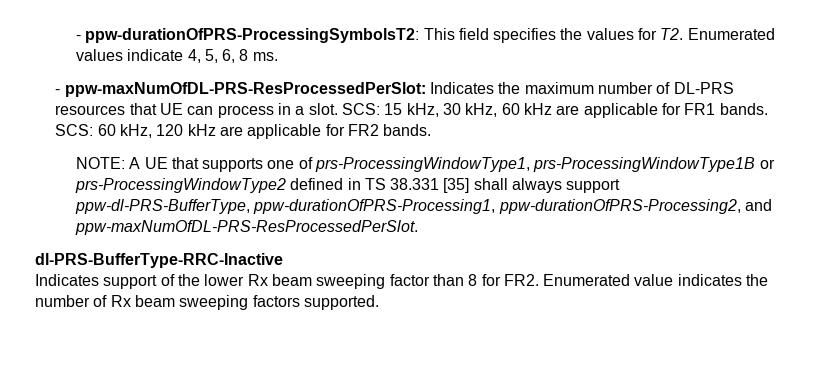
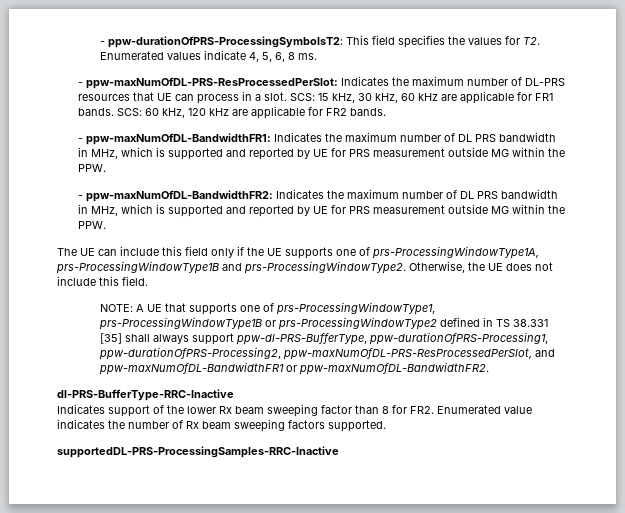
+ - ppw-maxNumOfDL-BandwidthFR1: Indicates the maximum number of DL PRS bandwidth in MHz, which is supported and reported by UE for PRS measurement outside MG within the PPW.
+ - ppw-maxNumOfDL-BandwidthFR2: Indicates the maximum number of DL PRS bandwidth in MHz, which is supported and reported by UE for PRS measurement outside MG within the PPW.
+ The UE can include this field only if the UE supports one of prs-ProcessingWindowType1A, prs-ProcessingWindowType1B and prs-ProcessingWindowType2. Otherwise, the UE does not include this field.
- NOTE: A UE that supports one of prs-ProcessingWindowType1, prs-ProcessingWindowType1B or prs-ProcessingWindowType2 defined in TS 38.331 [35] shall always support ppw-dl-PRS-BufferType, ppw-durationOfPRS-Processing1, ppw-durationOfPRS-Processing2, and ppw-maxNumOfDL-PRS-ResProcessedPerSlot.
+ NOTE: A UE that supports one of prs-ProcessingWindowType1, prs-ProcessingWindowType1B or prs-ProcessingWindowType2 defined in TS 38.331 [35] shall always support ppw-dl-PRS-BufferType, ppw-durationOfPRS-Processing1, ppw-durationOfPRS-Processing2, ppw-maxNumOfDL-PRS-ResProcessedPerSlot, and ppw-maxNumOfDL-BandwidthFR1 or ppw-maxNumOfDL-BandwidthFR2.
+ supportedDL-PRS-ProcessingSamples-RRC-Inactive

